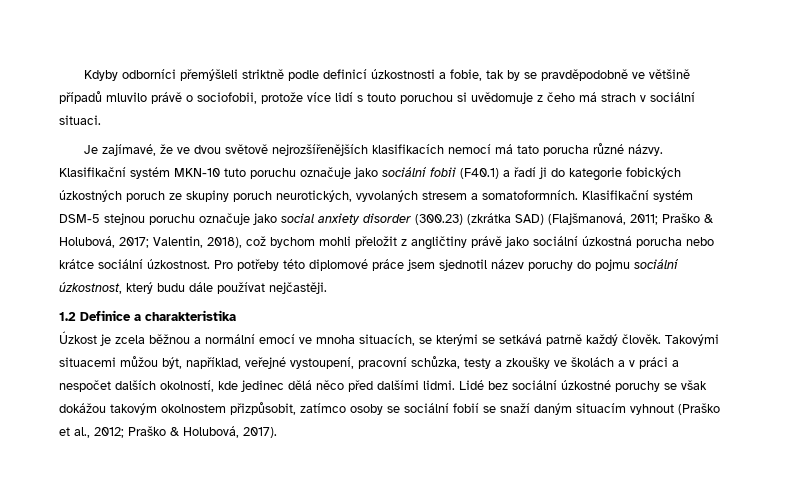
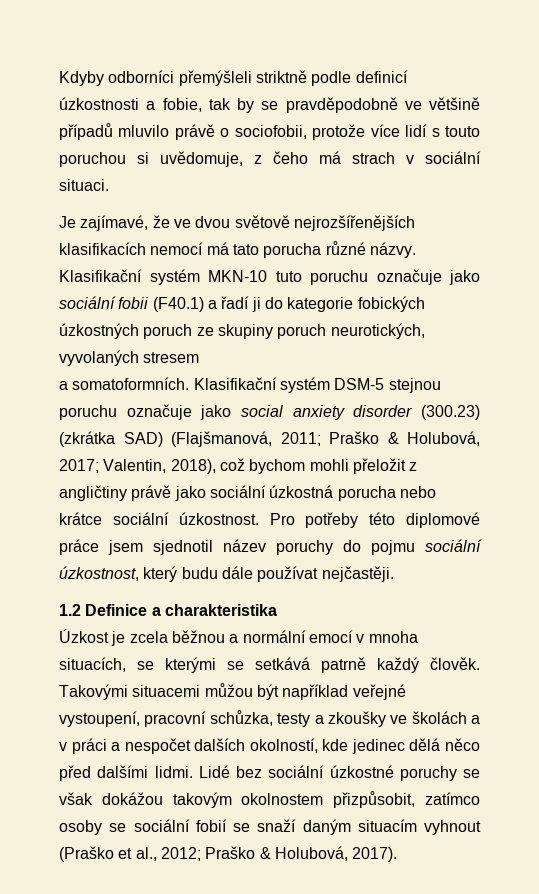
- Kdyby odborníci přemýšleli striktně podle definicí úzkostnosti a fobie, tak by se pravděpodobně ve většině případů mluvilo právě o sociofobii, protože více lidí s touto poruchou si uvědomuje z čeho má strach v sociální situaci.
+ Kdyby odborníci přemýšleli striktně podle definicí úzkostnosti a fobie, tak by se pravděpodobně ve většině případů mluvilo právě o sociofobii, protože více lidí s touto poruchou si uvědomuje, z čeho má strach v sociální situaci.
- Klasifikační systém MKN-10 tuto poruchu označuje jako sociální fobii (F40.1) a řadí ji do kategorie fobických úzkostných poruch ze skupiny poruch neurotických, vyvolaných stresem a somatoformních.
+ Klasifikační systém MKN-10 tuto poruchu označuje jako sociální fobii (F40.1) a řadí ji do kategorie fobických úzkostných poruch ze skupiny poruch neurotických, vyvolaných stresem
+ a somatoformních.
- Úzkost je zcela běžnou a normální emocí ve mnoha situacích, se kterými se setkává patrně každý člověk.
+ Úzkost je zcela běžnou a normální emocí v mnoha situacích, se kterými se setkává patrně každý člověk.
- Takovými situacemi můžou být, například, veřejné vystoupení, pracovní schůzka, testy a zkoušky ve školách a v práci a nespočet dalších okolností, kde jedinec dělá něco před dalšími lidmi.
+ Takovými situacemi můžou být například veřejné vystoupení, pracovní schůzka, testy a zkoušky ve školách a v práci a nespočet dalších okolností, kde jedinec dělá něco před dalšími lidmi.

